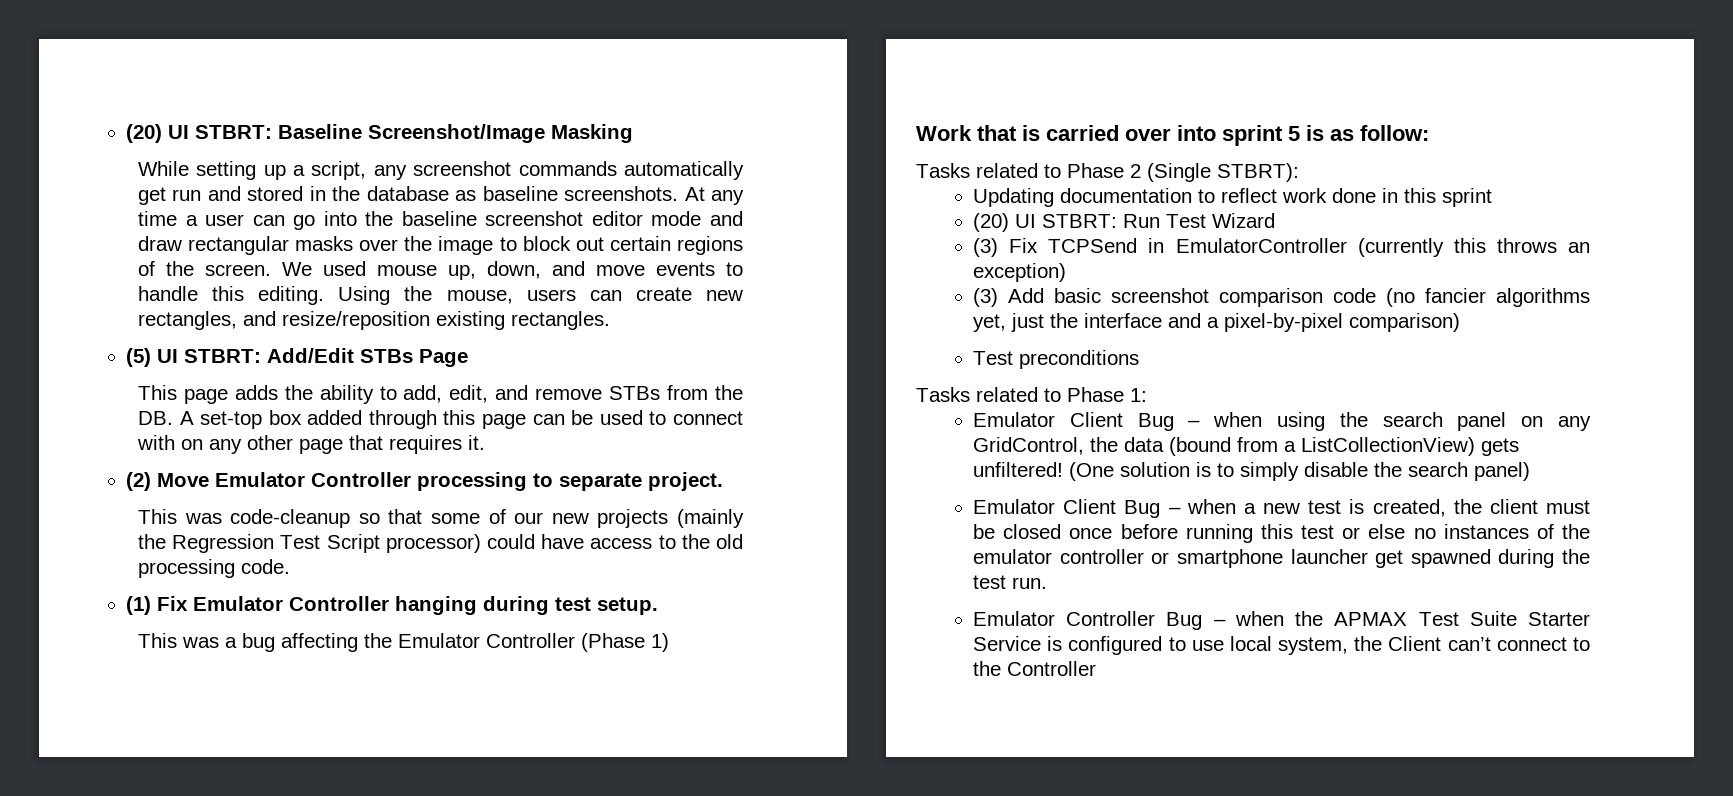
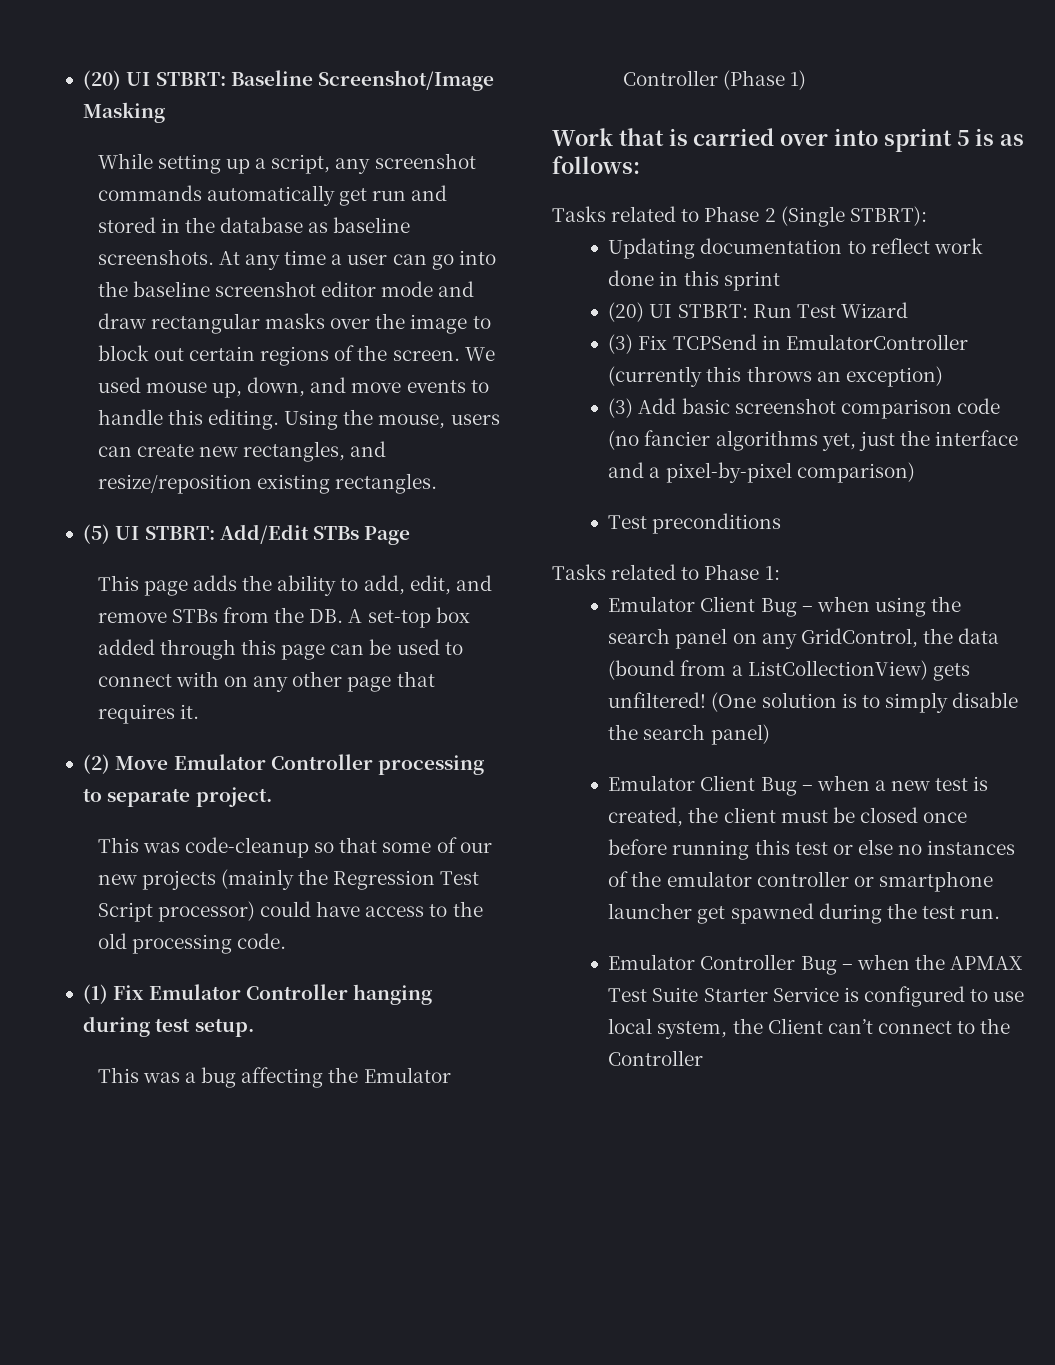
- Work that is carried over into sprint 5 is as follow:
+ Work that is carried over into sprint 5 is as follows:

